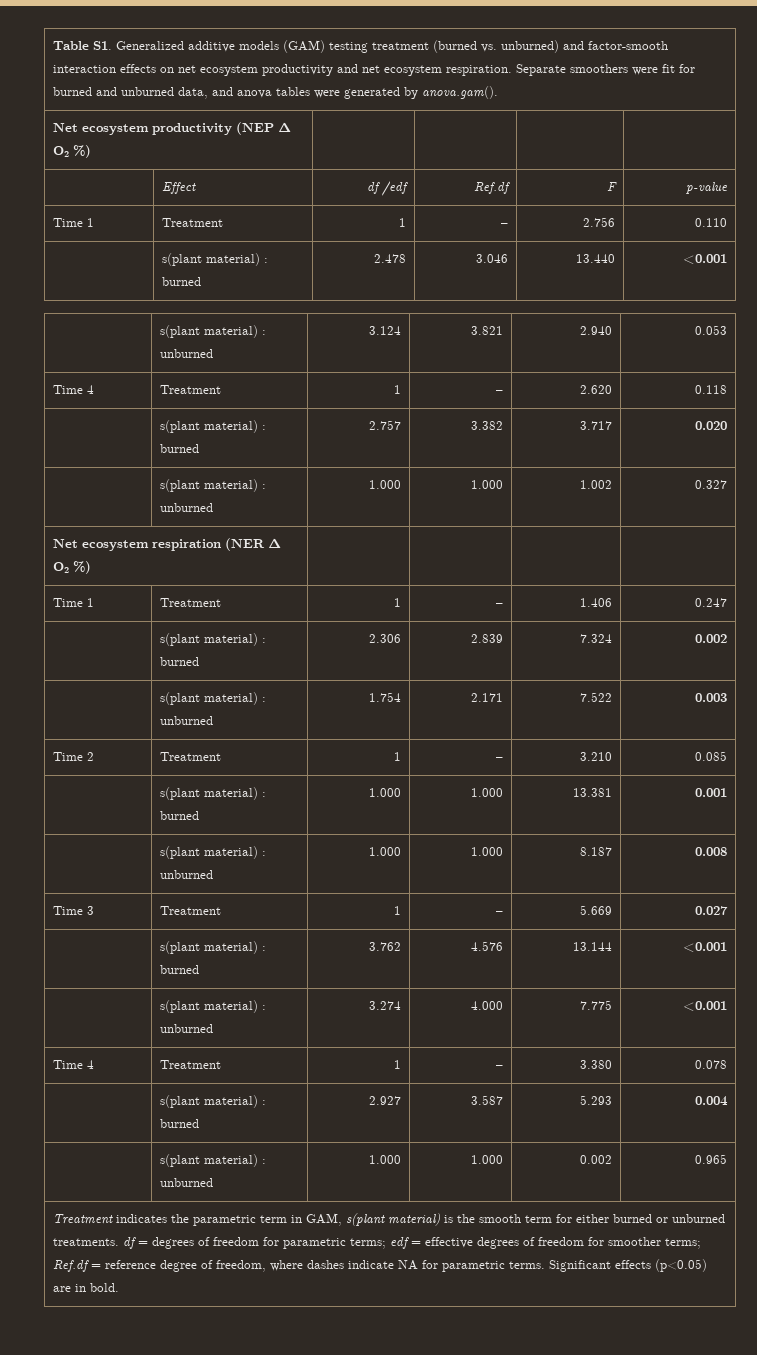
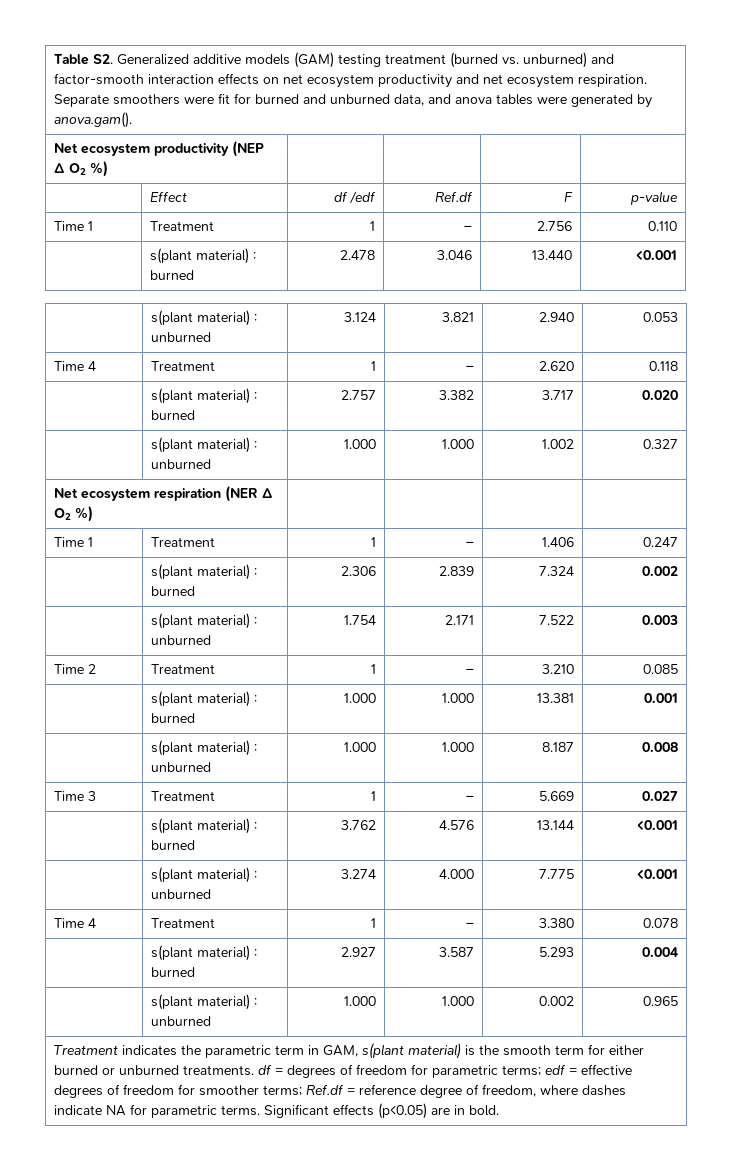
- Table S1. Generalized additive models (GAM) testing treatment (burned vs. unburned) and factor-smooth interaction effects on net ecosystem productivity and net ecosystem respiration. Separate smoothers were fit for burned and unburned data, and anova tables were generated by anova.gam().
+ Table S2. Generalized additive models (GAM) testing treatment (burned vs. unburned) and factor-smooth interaction effects on net ecosystem productivity and net ecosystem respiration. Separate smoothers were fit for burned and unburned data, and anova tables were generated by anova.gam().

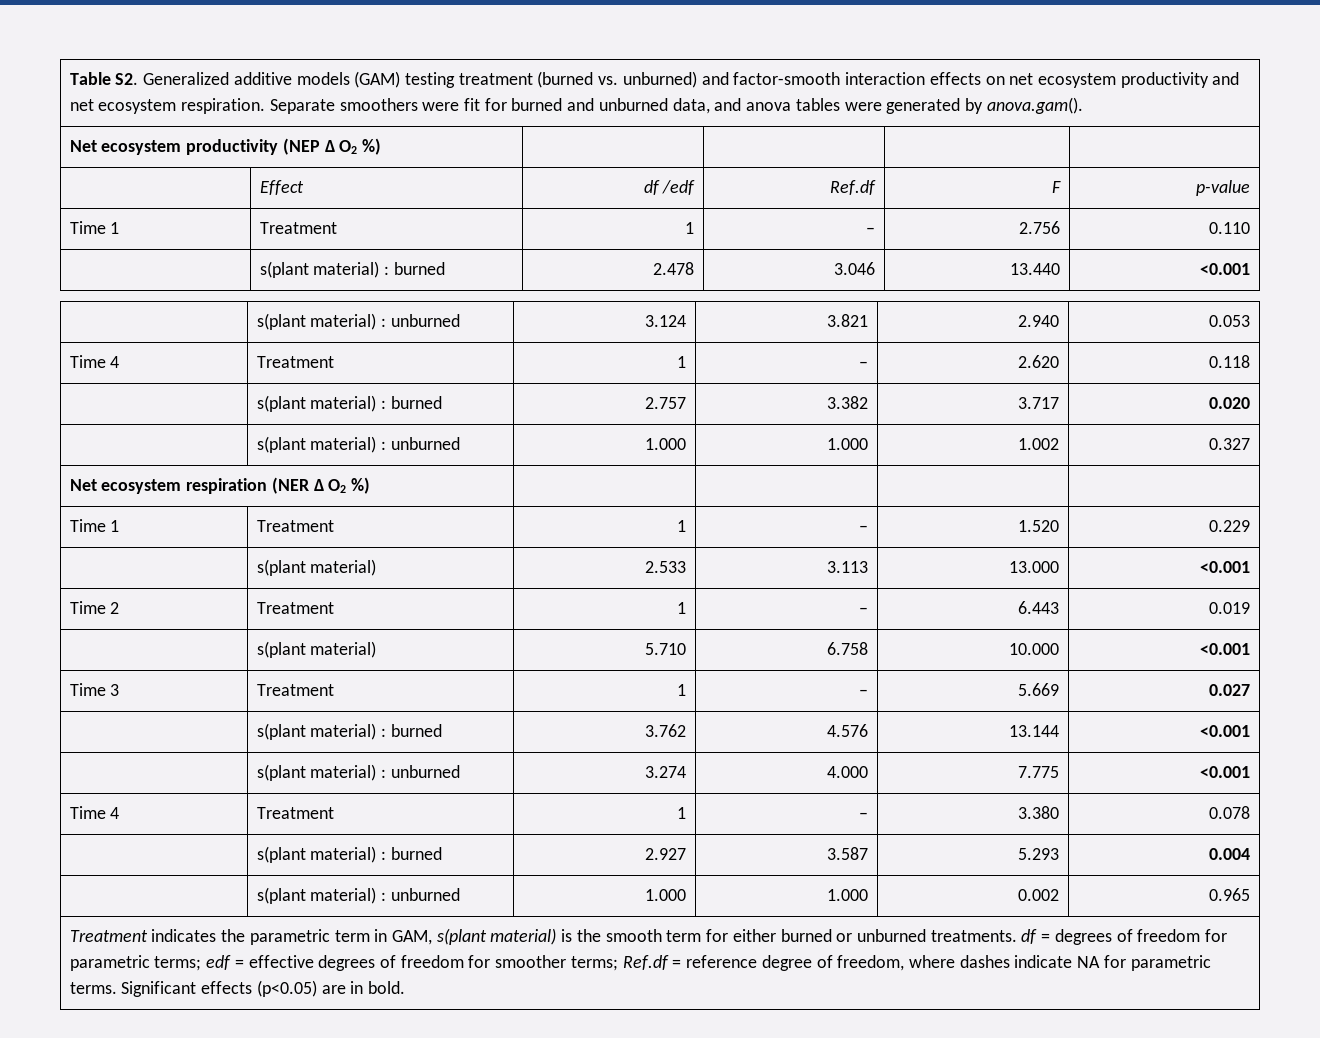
- Time 1 | Treatment | 1 | – | 1.406 | 0.247
- | s(plant material) : burned | 2.306 | 2.839 | 7.324 | 0.002
- | s(plant material) : unburned | 1.754 | 2.171 | 7.522 | 0.003
+ Time 1 | Treatment | 1 | – | 1.520 | 0.229
+ | s(plant material) | 2.533 | 3.113 | 13.000 | <0.001
- Time 2 | Treatment | 1 | – | 3.210 | 0.085
- | s(plant material) : burned | 1.000 | 1.000 | 13.381 | 0.001
- | s(plant material) : unburned | 1.000 | 1.000 | 8.187 | 0.008
+ Time 2 | Treatment | 1 | – | 6.443 | 0.019
+ | s(plant material) | 5.710 | 6.758 | 10.000 | <0.001

